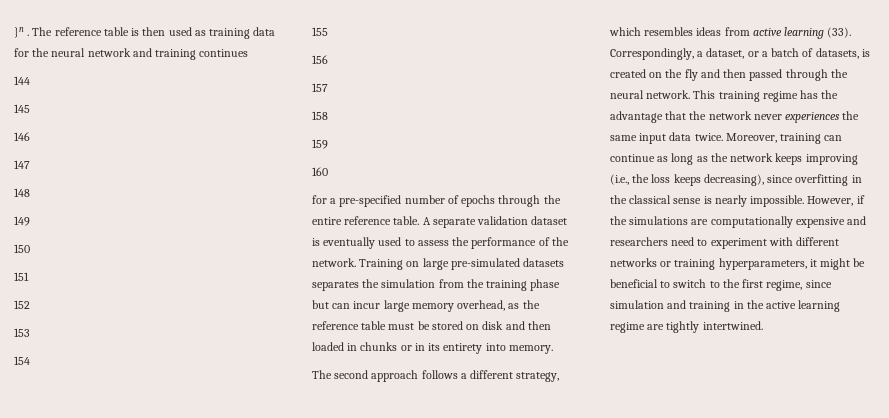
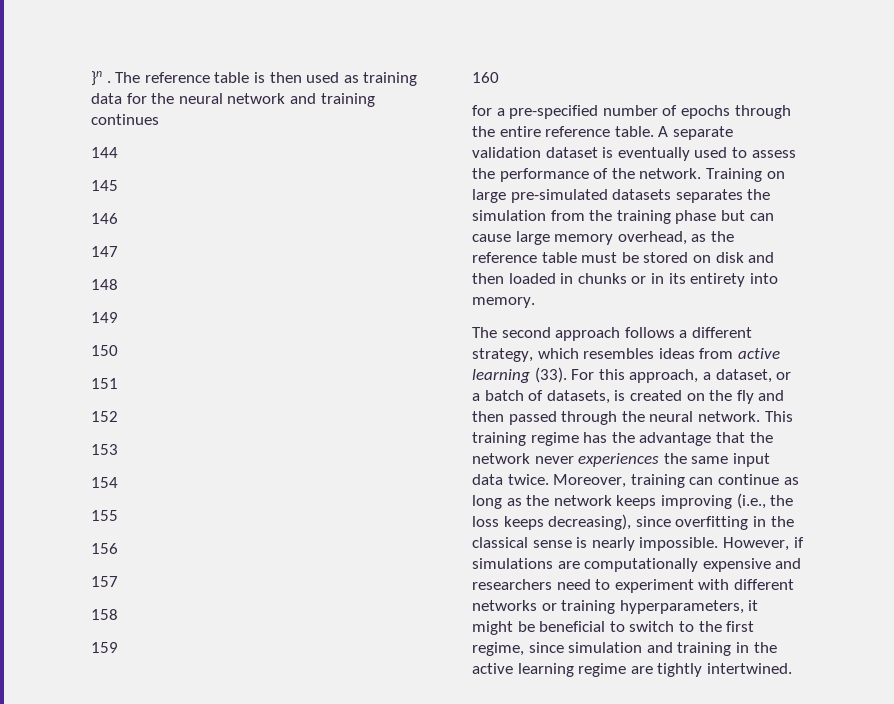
- Training on large pre-simulated datasets separates the simulation from the training phase but can incur large memory overhead, as the reference table must be stored on disk and then loaded in chunks or in its entirety into memory.
+ Training on large pre-simulated datasets separates the simulation from the training phase but can cause large memory overhead, as the reference table must be stored on disk and then loaded in chunks or in its entirety into memory.
- Correspondingly, a dataset, or a batch of datasets, is created on the fly and then passed through the neural network.
+ For this approach, a dataset, or a batch of datasets, is created on the fly and then passed through the neural network.
- However, if the simulations are computationally expensive and researchers need to experiment with different networks or training hyperparameters, it might be beneficial to switch to the first regime, since simulation and training in the active learning regime are tightly intertwined.
+ However, if simulations are computationally expensive and researchers need to experiment with different networks or training hyperparameters, it might be beneficial to switch to the first regime, since simulation and training in the active learning regime are tightly intertwined.

